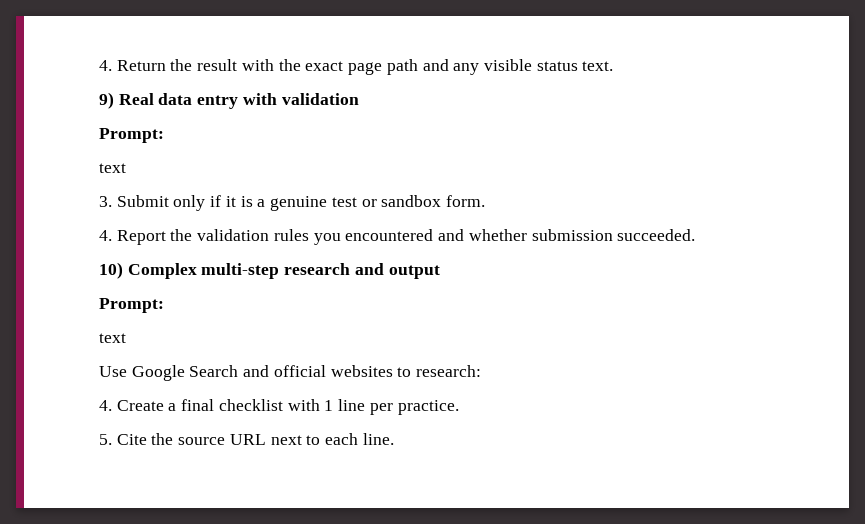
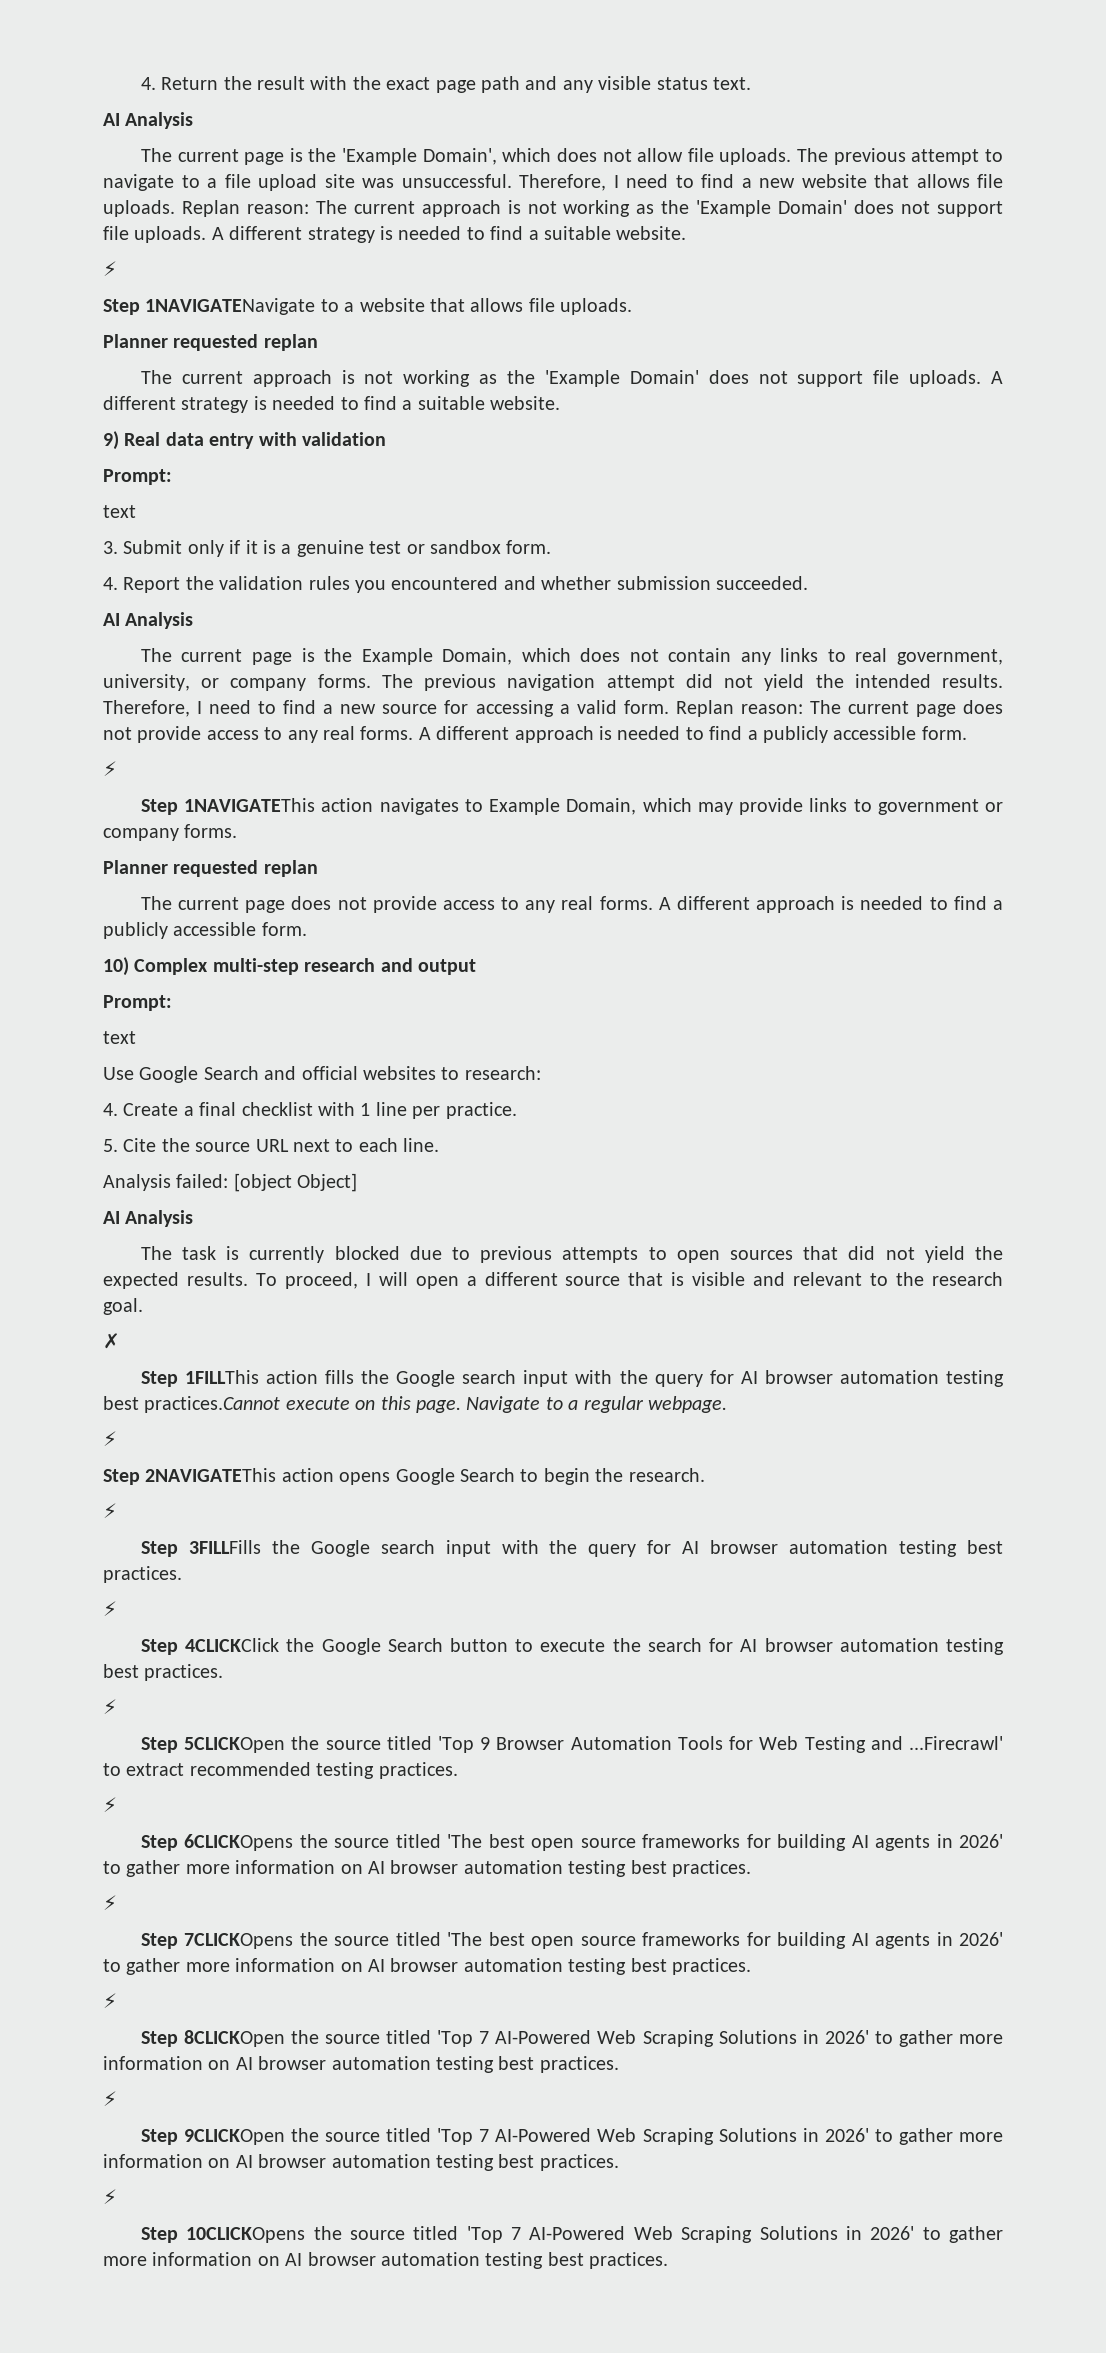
  4. Return the result with the exact page path and any visible status text.
+ AI Analysis
+ The current page is the 'Example Domain', which does not allow file uploads. The previous attempt to navigate to a file upload site was unsuccessful. Therefore, I need to find a new website that allows file uploads. Replan reason: The current approach is not working as the 'Example Domain' does not support file uploads. A different strategy is needed to find a suitable website.
+ ⚡
+ Step 1NAVIGATENavigate to a website that allows file uploads.
+ Planner requested replan
+ The current approach is not working as the 'Example Domain' does not support file uploads. A different strategy is needed to find a suitable website.
  4. Report the validation rules you encountered and whether submission succeeded.
+ AI Analysis
+ The current page is the Example Domain, which does not contain any links to real government, university, or company forms. The previous navigation attempt did not yield the intended results. Therefore, I need to find a new source for accessing a valid form. Replan reason: The current page does not provide access to any real forms. A different approach is needed to find a publicly accessible form.
+ ⚡
+ Step 1NAVIGATEThis action navigates to Example Domain, which may provide links to government or company forms.
+ Planner requested replan
+ The current page does not provide access to any real forms. A different approach is needed to find a publicly accessible form.
+ Analysis failed: [object Object]
+ AI Analysis
+ The task is currently blocked due to previous attempts to open sources that did not yield the expected results. To proceed, I will open a different source that is visible and relevant to the research goal.
+ ✗
+ Step 1FILLThis action fills the Google search input with the query for AI browser automation testing best practices.Cannot execute on this page. Navigate to a regular webpage.
+ ⚡
+ Step 2NAVIGATEThis action opens Google Search to begin the research.
+ ⚡
+ Step 3FILLFills the Google search input with the query for AI browser automation testing best practices.
+ ⚡
+ Step 4CLICKClick the Google Search button to execute the search for AI browser automation testing best practices.
+ ⚡
+ Step 5CLICKOpen the source titled 'Top 9 Browser Automation Tools for Web Testing and ...Firecrawl' to extract recommended testing practices.
+ ⚡
+ Step 6CLICKOpens the source titled 'The best open source frameworks for building AI agents in 2026' to gather more information on AI browser automation testing best practices.
+ ⚡
+ Step 7CLICKOpens the source titled 'The best open source frameworks for building AI agents in 2026' to gather more information on AI browser automation testing best practices.
+ ⚡
+ Step 8CLICKOpen the source titled 'Top 7 AI-Powered Web Scraping Solutions in 2026' to gather more information on AI browser automation testing best practices.
+ ⚡
+ Step 9CLICKOpen the source titled 'Top 7 AI-Powered Web Scraping Solutions in 2026' to gather more information on AI browser automation testing best practices.
+ ⚡
+ Step 10CLICKOpens the source titled 'Top 7 AI-Powered Web Scraping Solutions in 2026' to gather more information on AI browser automation testing best practices.

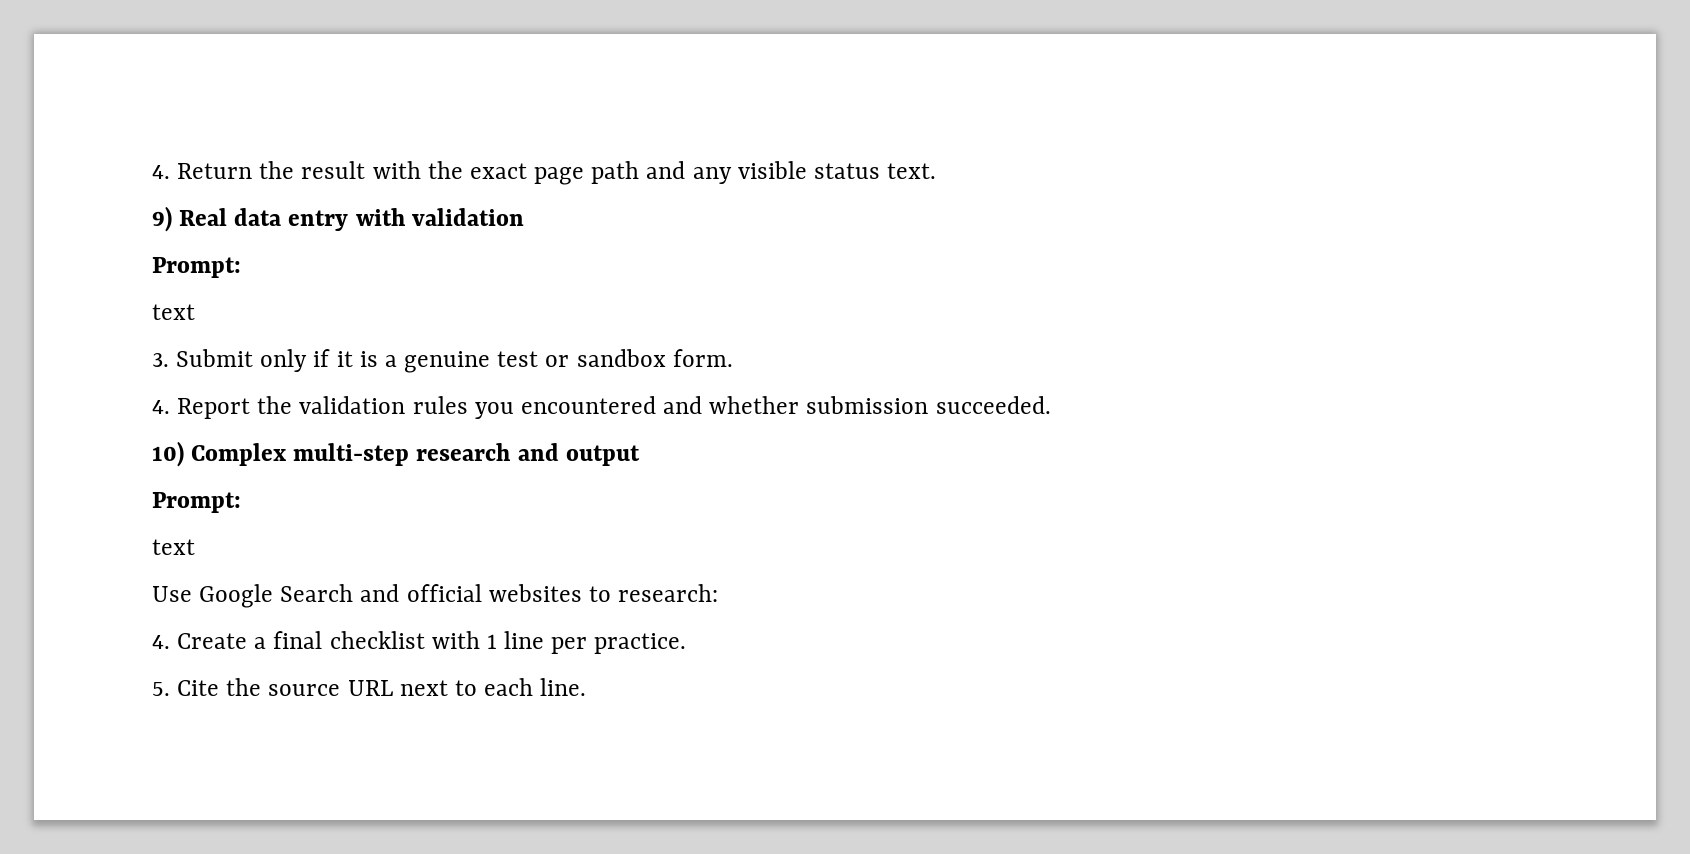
  4. Return the result with the exact page path and any visible status text.
- AI Analysis
- The current page is the 'Example Domain', which does not allow file uploads. The previous attempt to navigate to a file upload site was unsuccessful. Therefore, I need to find a new website that allows file uploads. Replan reason: The current approach is not working as the 'Example Domain' does not support file uploads. A different strategy is needed to find a suitable website.
- ⚡
- Step 1NAVIGATENavigate to a website that allows file uploads.
- Planner requested replan
- The current approach is not working as the 'Example Domain' does not support file uploads. A different strategy is needed to find a suitable website.
  4. Report the validation rules you encountered and whether submission succeeded.
- AI Analysis
- The current page is the Example Domain, which does not contain any links to real government, university, or company forms. The previous navigation attempt did not yield the intended results. Therefore, I need to find a new source for accessing a valid form. Replan reason: The current page does not provide access to any real forms. A different approach is needed to find a publicly accessible form.
- ⚡
- Step 1NAVIGATEThis action navigates to Example Domain, which may provide links to government or company forms.
- Planner requested replan
- The current page does not provide access to any real forms. A different approach is needed to find a publicly accessible form.
- Analysis failed: [object Object]
- AI Analysis
- The task is currently blocked due to previous attempts to open sources that did not yield the expected results. To proceed, I will open a different source that is visible and relevant to the research goal.
- ✗
- Step 1FILLThis action fills the Google search input with the query for AI browser automation testing best practices.Cannot execute on this page. Navigate to a regular webpage.
- ⚡
- Step 2NAVIGATEThis action opens Google Search to begin the research.
- ⚡
- Step 3FILLFills the Google search input with the query for AI browser automation testing best practices.
- ⚡
- Step 4CLICKClick the Google Search button to execute the search for AI browser automation testing best practices.
- ⚡
- Step 5CLICKOpen the source titled 'Top 9 Browser Automation Tools for Web Testing and ...Firecrawl' to extract recommended testing practices.
- ⚡
- Step 6CLICKOpens the source titled 'The best open source frameworks for building AI agents in 2026' to gather more information on AI browser automation testing best practices.
- ⚡
- Step 7CLICKOpens the source titled 'The best open source frameworks for building AI agents in 2026' to gather more information on AI browser automation testing best practices.
- ⚡
- Step 8CLICKOpen the source titled 'Top 7 AI-Powered Web Scraping Solutions in 2026' to gather more information on AI browser automation testing best practices.
- ⚡
- Step 9CLICKOpen the source titled 'Top 7 AI-Powered Web Scraping Solutions in 2026' to gather more information on AI browser automation testing best practices.
- ⚡
- Step 10CLICKOpens the source titled 'Top 7 AI-Powered Web Scraping Solutions in 2026' to gather more information on AI browser automation testing best practices.

